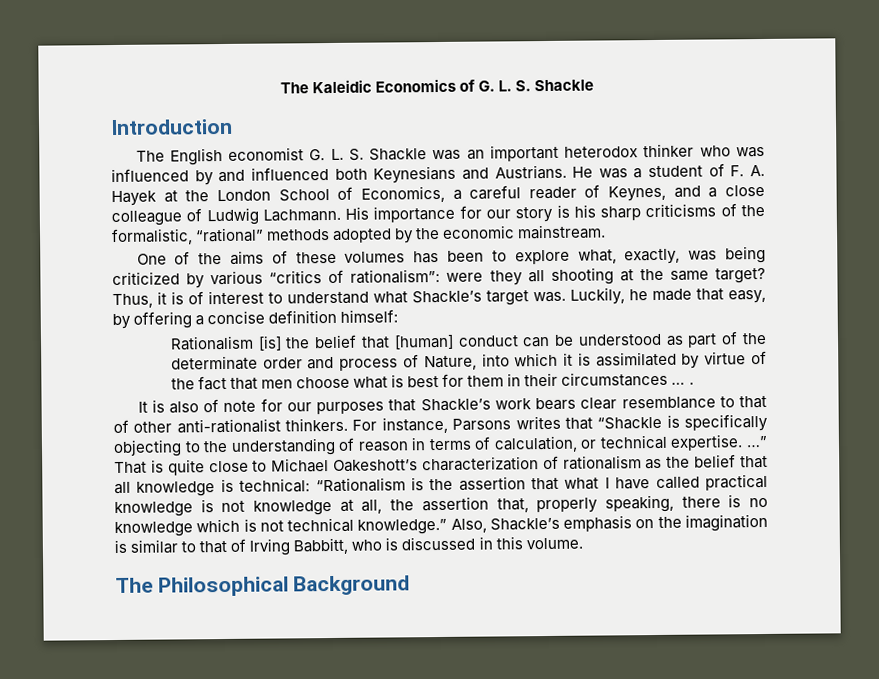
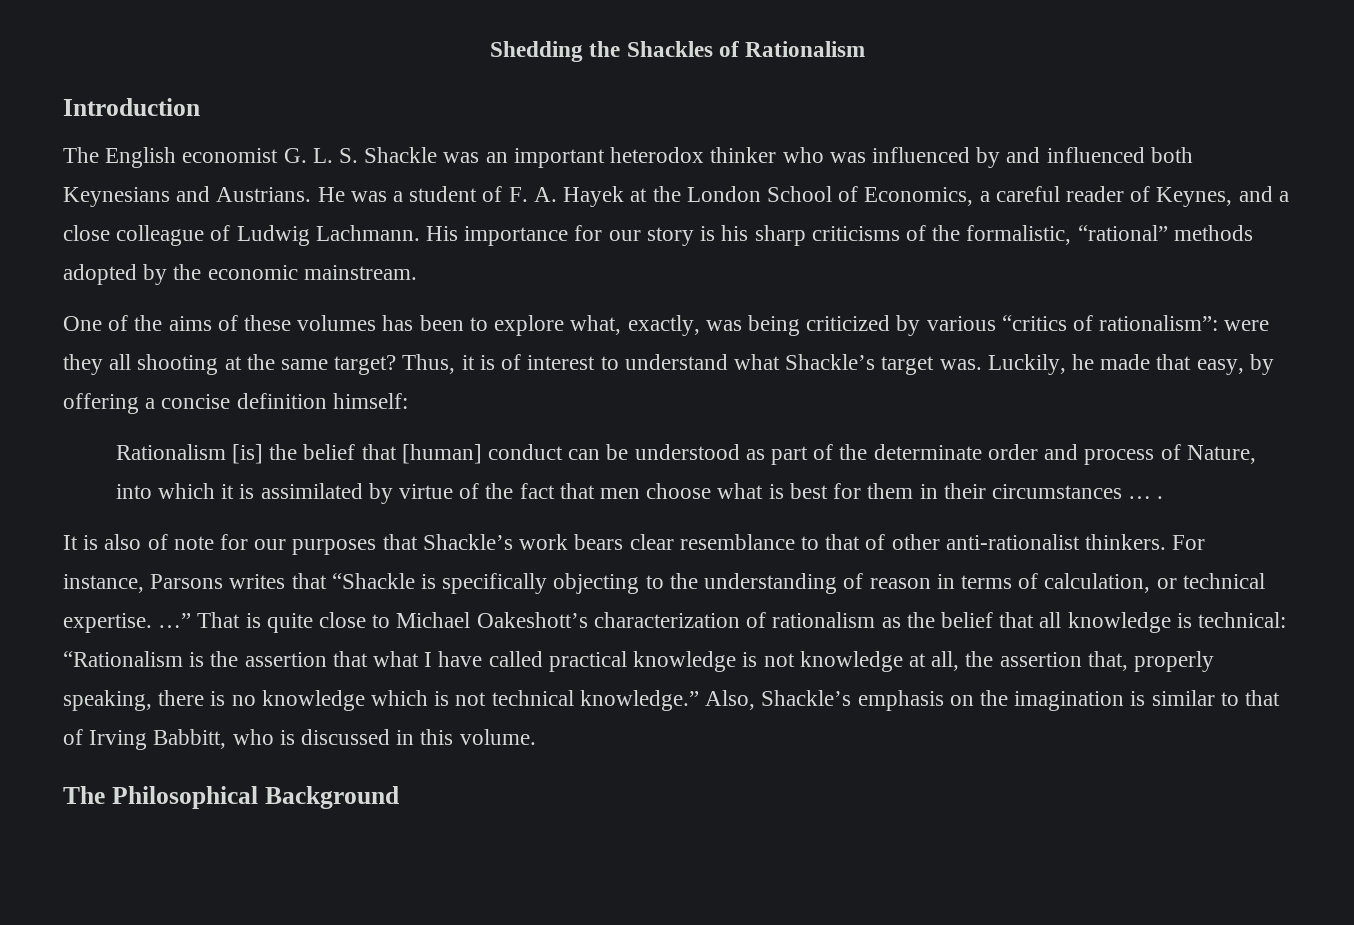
- The Kaleidic Economics of G. L. S. Shackle
+ Shedding the Shackles of Rationalism

